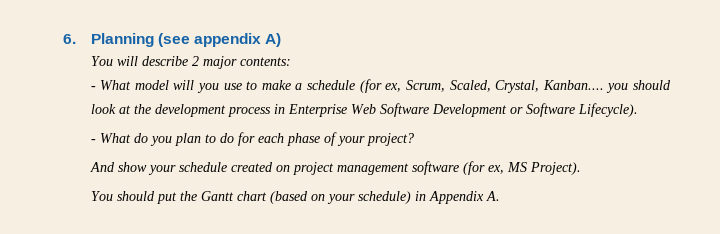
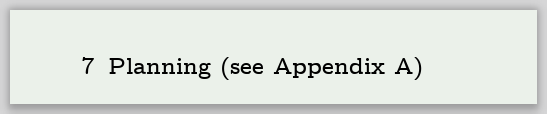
- 6. Planning (see appendix A)
+ 7 Planning (see Appendix A)
- You will describe 2 major contents:
- - What model will you use to make a schedule (for ex, Scrum, Scaled, Crystal, Kanban.... you should look at the development process in Enterprise Web Software Development or Software Lifecycle).
- - What do you plan to do for each phase of your project?
- And show your schedule created on project management software (for ex, MS Project).
- You should put the Gantt chart (based on your schedule) in Appendix A.

